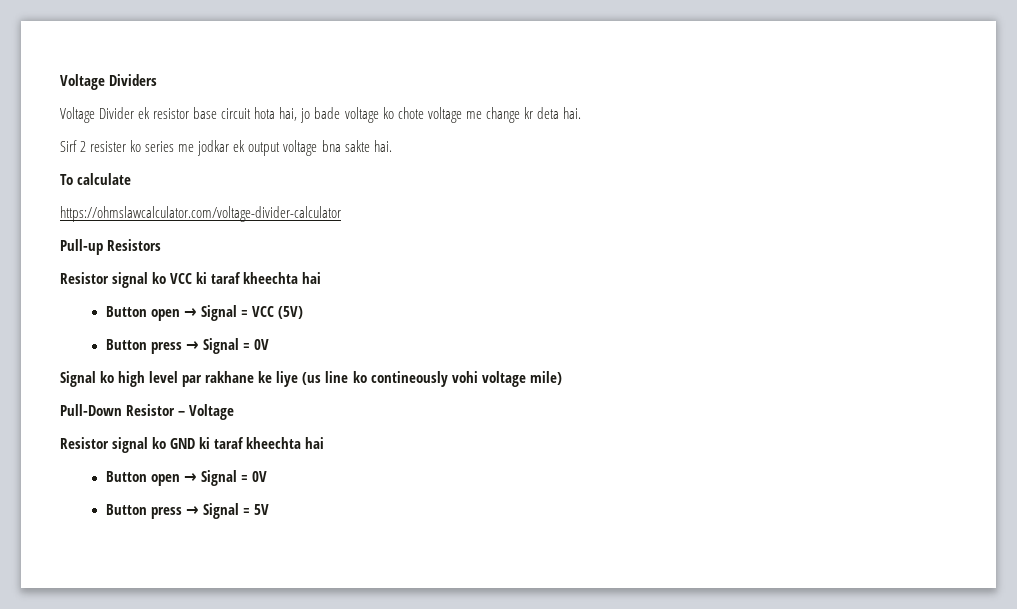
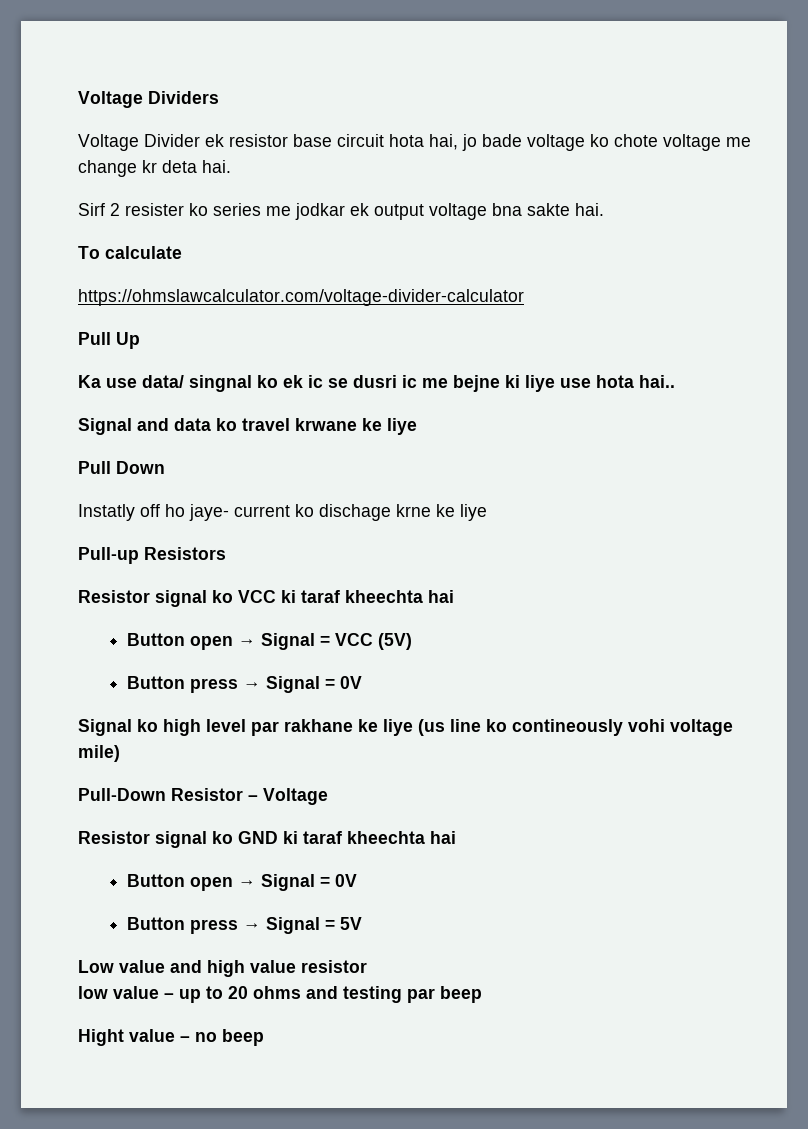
+ Pull Up
+ Ka use data/ singnal ko ek ic se dusri ic me bejne ki liye use hota hai..
+ Signal and data ko travel krwane ke liye
+ Pull Down
+ Instatly off ho jaye- current ko dischage krne ke liye
+ Low value and high value resistor
+ low value – up to 20 ohms and testing par beep
+ Hight value – no beep

